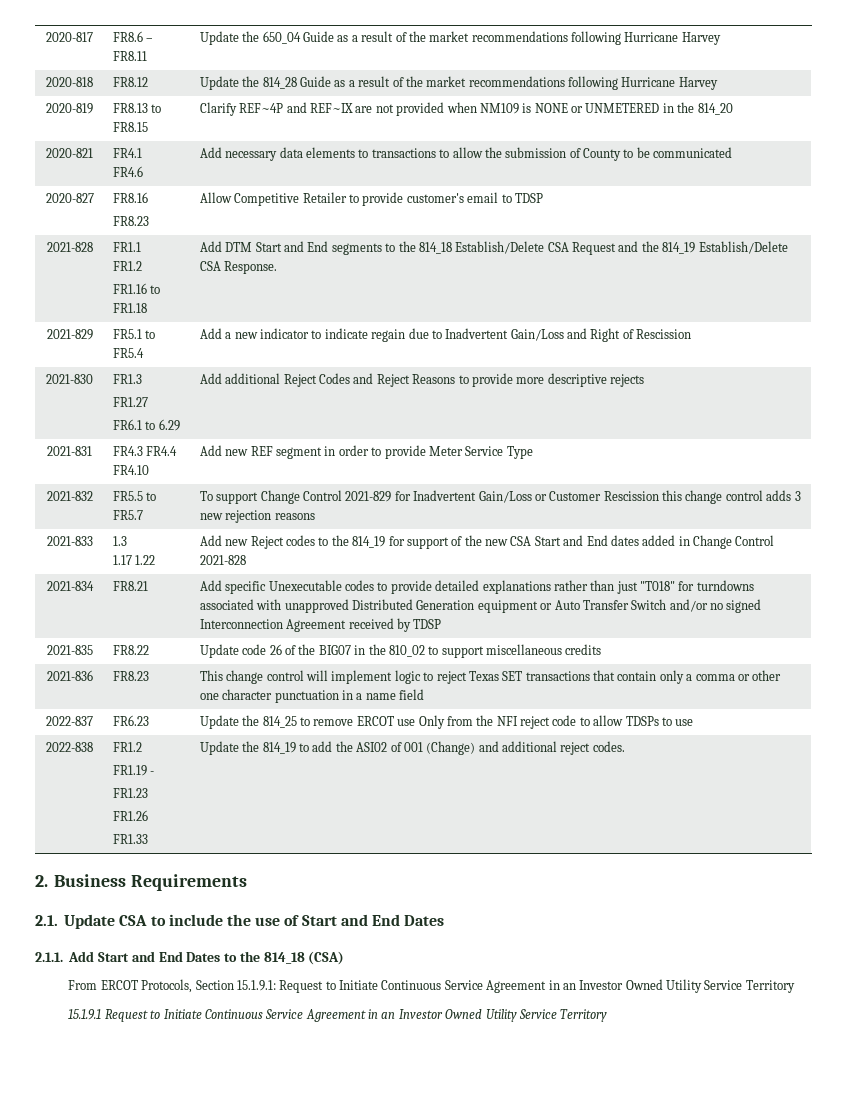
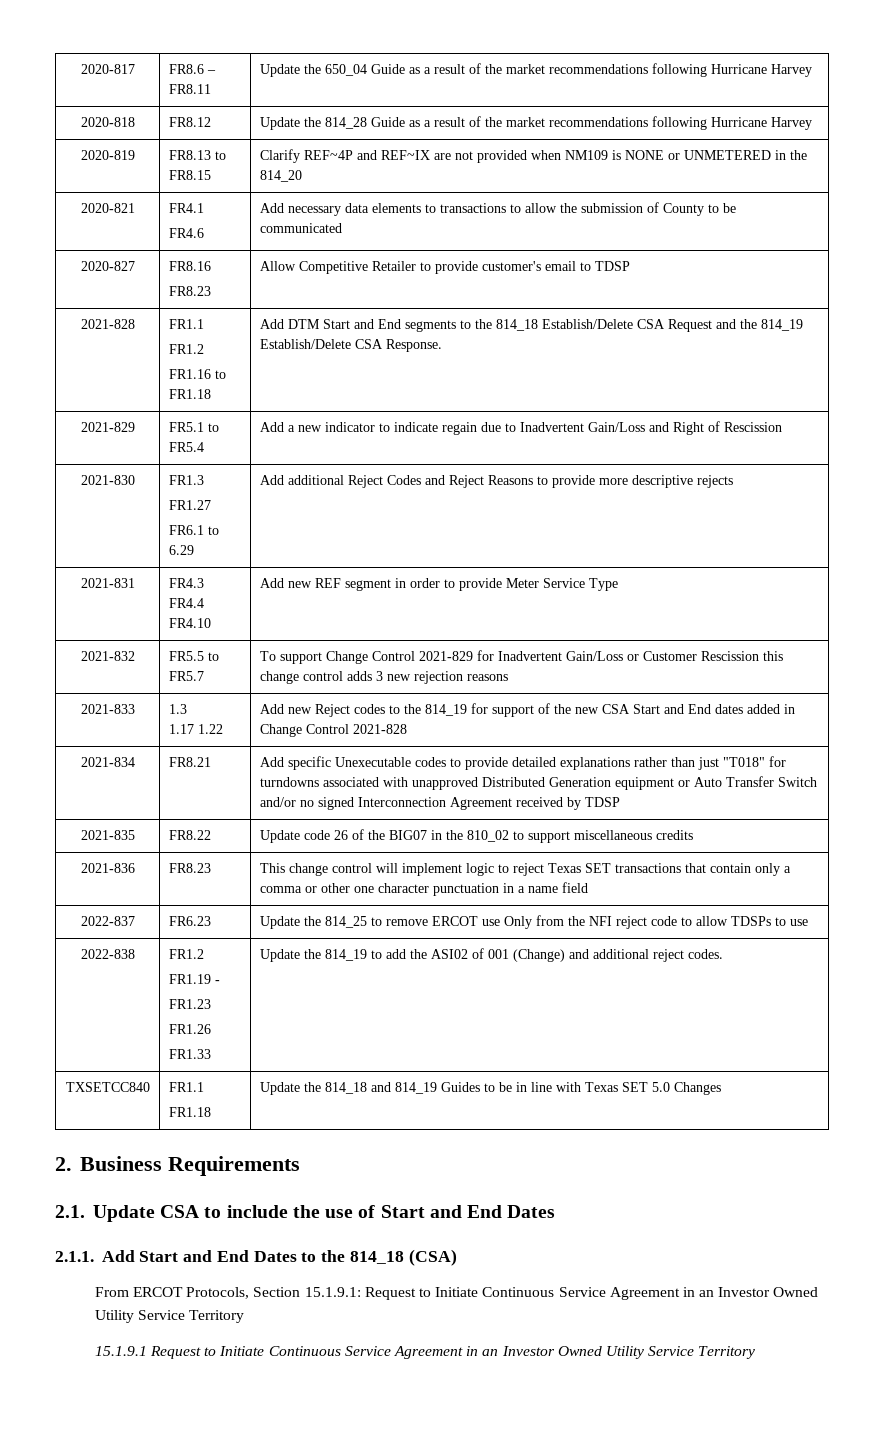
+ TXSETCC840 | FR1.1
+ FR1.18 | Update the 814_18 and 814_19 Guides to be in line with Texas SET 5.0 Changes

